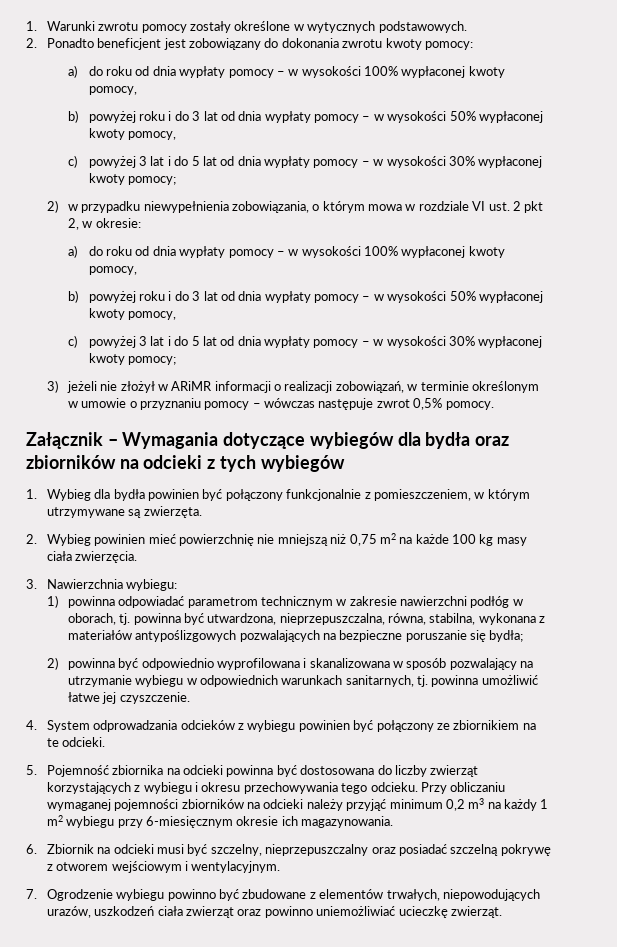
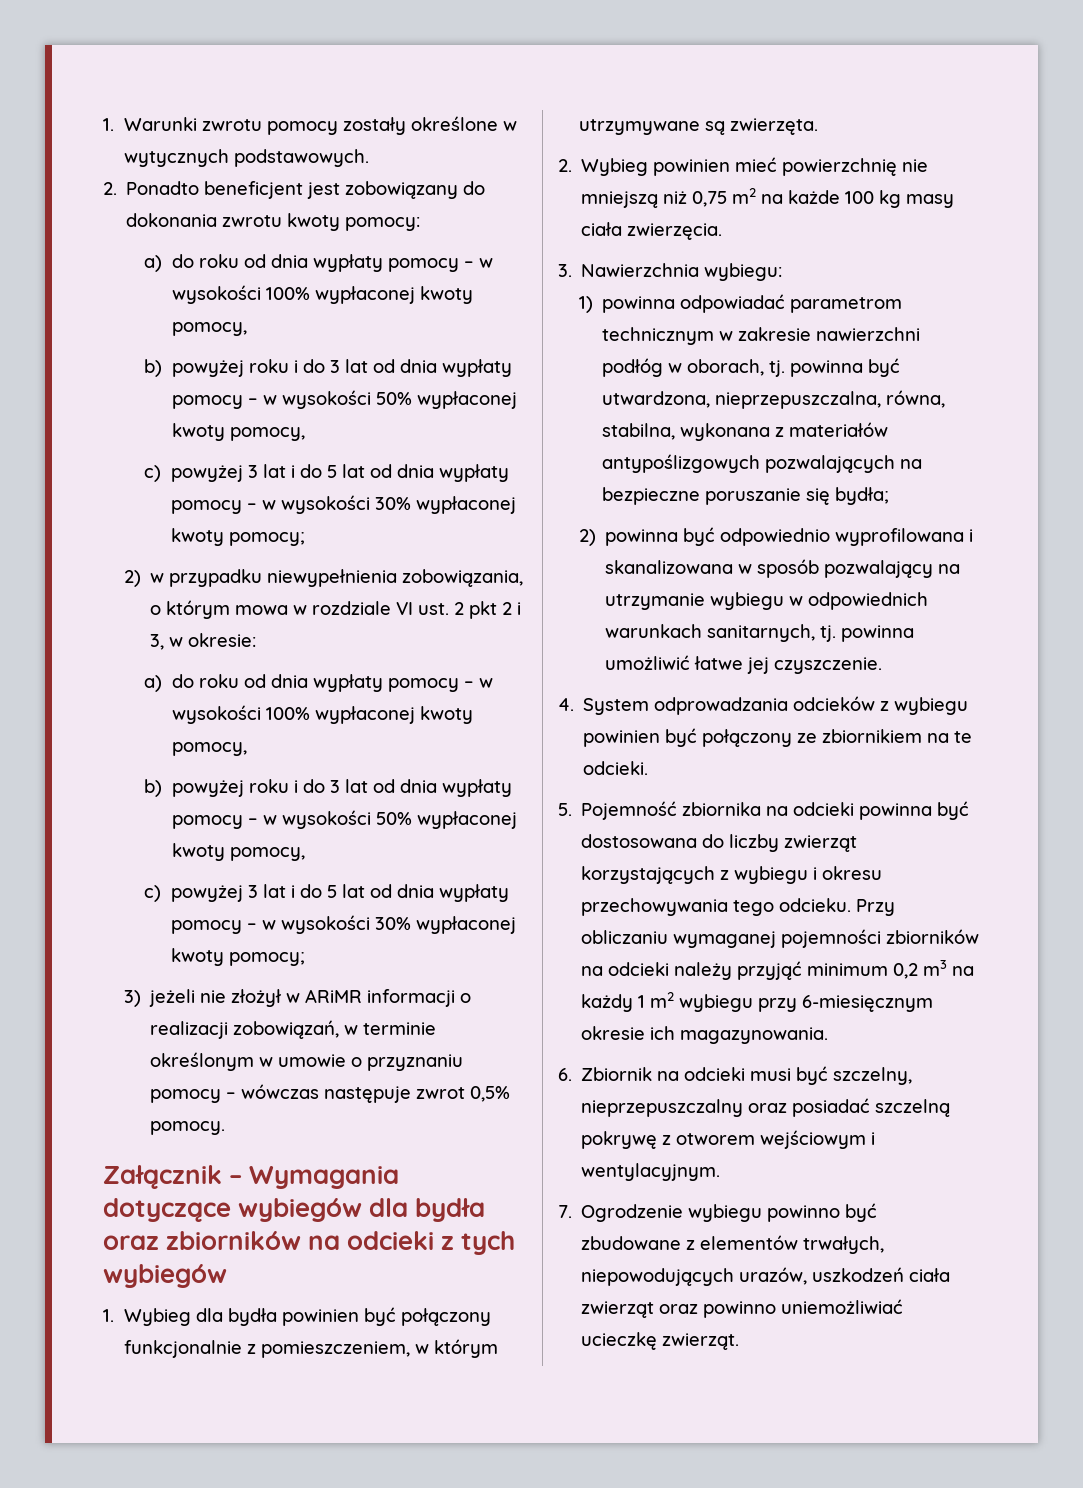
- 2) w przypadku niewypełnienia zobowiązania, o którym mowa w rozdziale VI ust. 2 pkt 2, w okresie:
+ 2) w przypadku niewypełnienia zobowiązania, o którym mowa w rozdziale VI ust. 2 pkt 2 i 3, w okresie:

